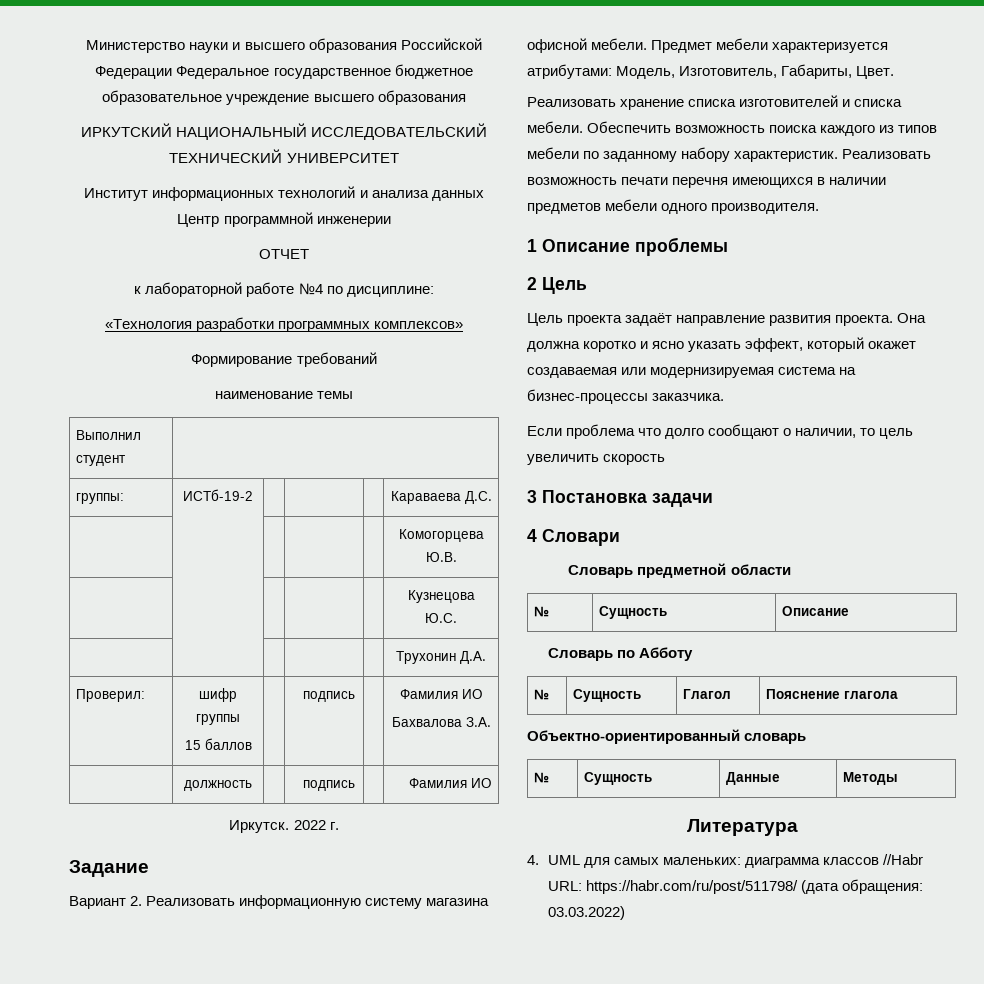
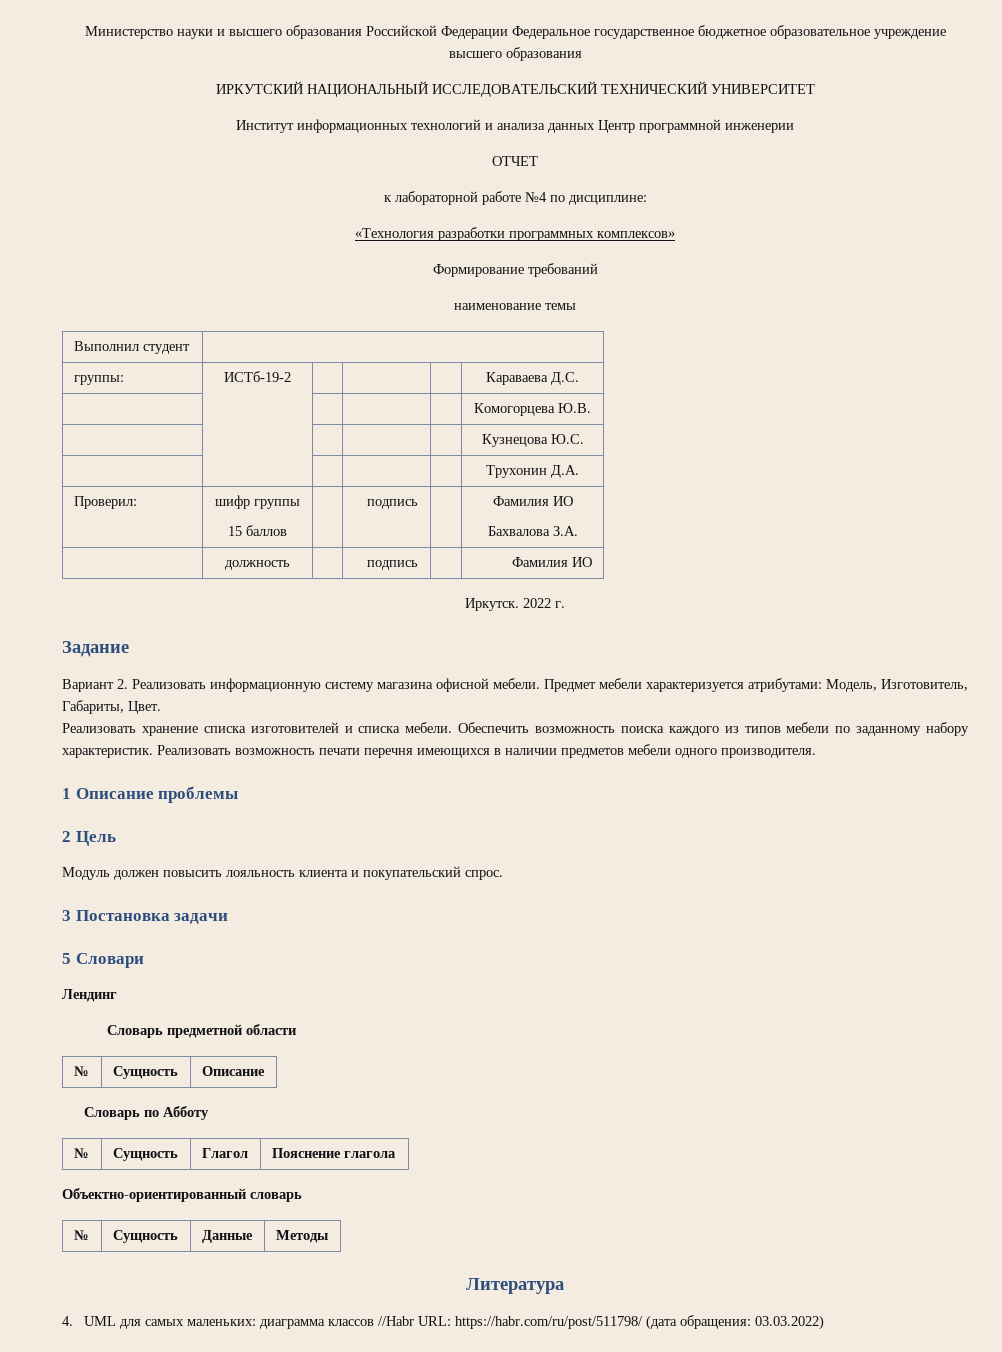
- Цель проекта задаёт направление развития проекта. Она должна коротко и ясно указать эффект, который окажет создаваемая или модернизируемая система на бизнес-процессы заказчика.
- Если проблема что долго сообщают о наличии, то цель увеличить скорость
+ Модуль должен повысить лояльность клиента и покупательский спрос.
- 4 Словари
+ 5 Словари
+ Лендинг

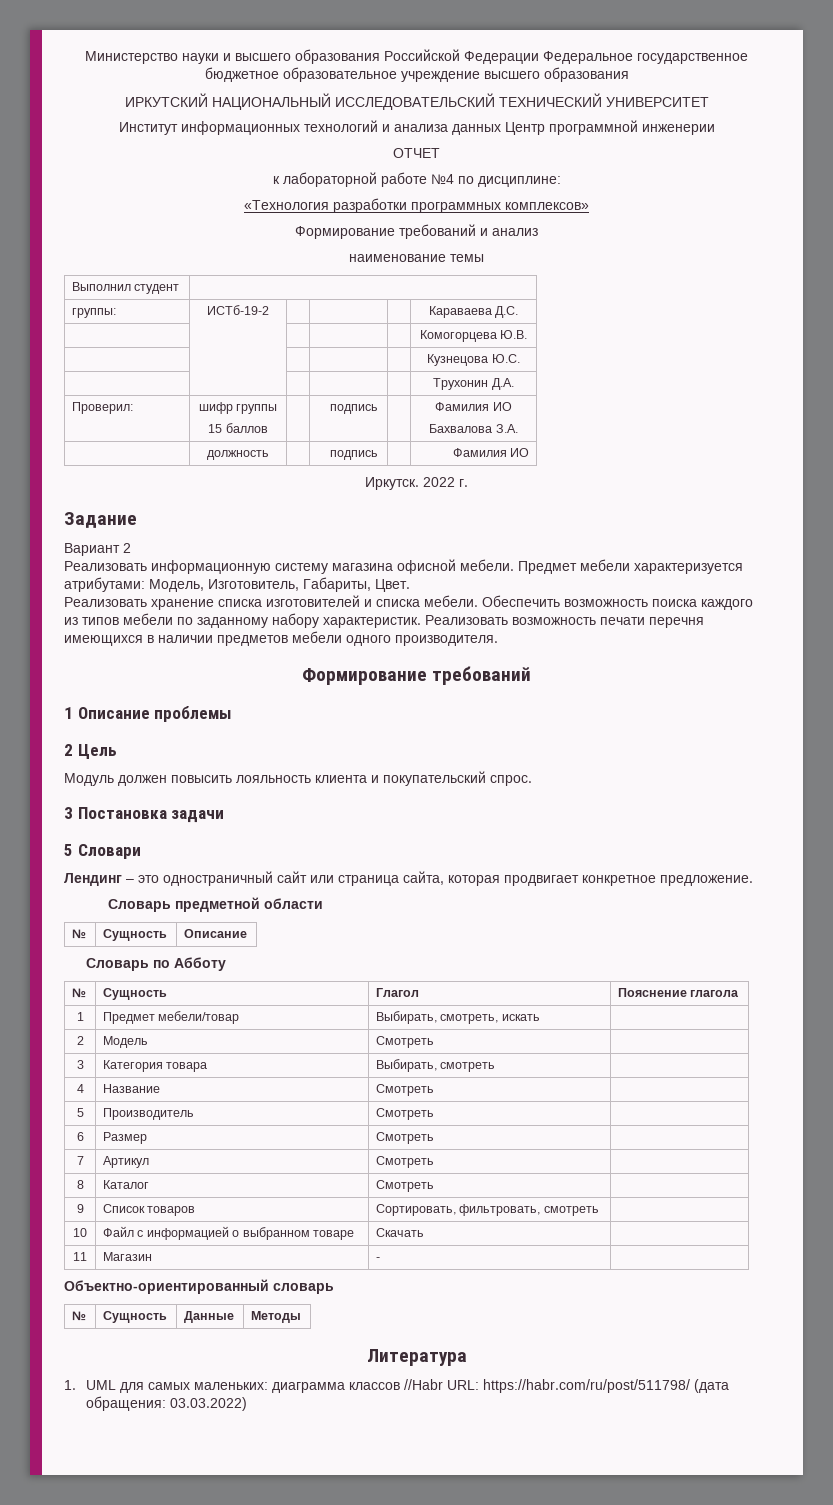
- Формирование требований
+ Формирование требований и анализ
- Вариант 2. Реализовать информационную систему магазина офисной мебели.
+ Вариант 2
+ Реализовать информационную систему магазина офисной мебели.
  Реализовать возможность печати перечня имеющихся в наличии предметов мебели одного производителя.
+ Формирование требований
- Лендинг
+ Лендинг – это одностраничный сайт или страница сайта, которая продвигает конкретное предложение.
+ 1 | Предмет мебели/товар | Выбирать, смотреть, искать |
+ 2 | Модель | Смотреть |
+ 3 | Категория товара | Выбирать, смотреть |
+ 4 | Название | Смотреть |
+ 5 | Производитель | Смотреть |
+ 6 | Размер | Смотреть |
+ 7 | Артикул | Смотреть |
+ 8 | Каталог | Смотреть |
+ 9 | Список товаров | Сортировать, фильтровать, смотреть |
+ 10 | Файл с информацией о выбранном товаре | Скачать |
+ 11 | Магазин | - |
- 4. UML для самых маленьких: диаграмма классов //Habr URL: https://habr.com/ru/post/511798/ (дата обращения: 03.03.2022)
+ 1. UML для самых маленьких: диаграмма классов //Habr URL: https://habr.com/ru/post/511798/ (дата обращения: 03.03.2022)

